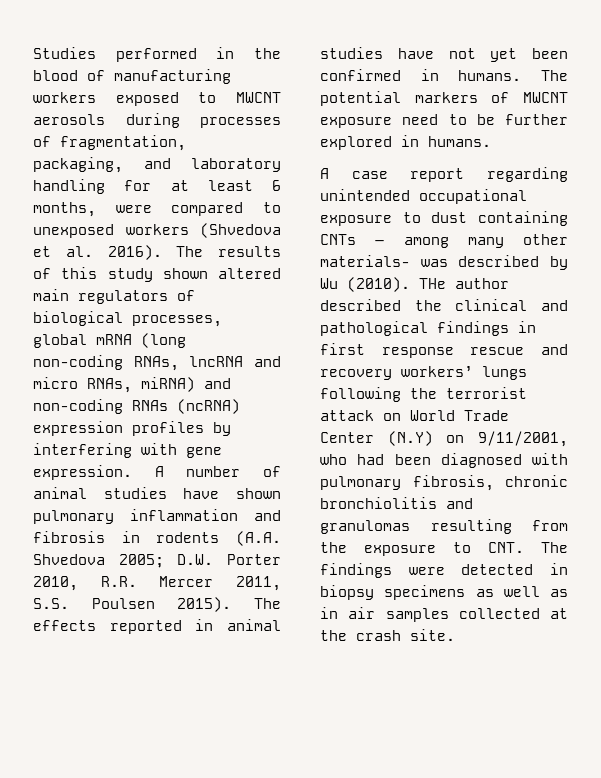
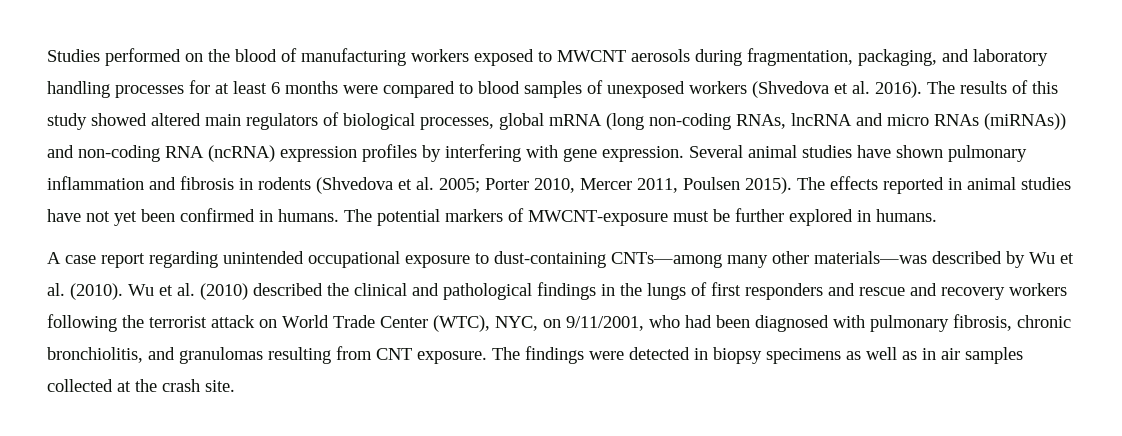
- Studies performed in the blood of manufacturing workers exposed to MWCNT aerosols during processes of fragmentation, packaging, and laboratory handling for at least 6 months, were compared to unexposed workers (Shvedova et al. 2016).
+ Studies performed on the blood of manufacturing workers exposed to MWCNT aerosols during fragmentation, packaging, and laboratory handling processes for at least 6 months were compared to blood samples of unexposed workers (Shvedova et al. 2016).
- The results of this study shown altered main regulators of biological processes, global mRNA (long non-coding RNAs, lncRNA and micro RNAs, miRNA) and non-coding RNAs (ncRNA) expression profiles by interfering with gene expression.
+ The results of this study showed altered main regulators of biological processes, global mRNA (long non-coding RNAs, lncRNA and micro RNAs (miRNAs)) and non-coding RNA (ncRNA) expression profiles by interfering with gene expression.
- A number of animal studies have shown pulmonary inflammation and fibrosis in rodents (A.A. Shvedova 2005; D.W. Porter 2010, R.R. Mercer 2011, S.S. Poulsen 2015).
+ Several animal studies have shown pulmonary inflammation and fibrosis in rodents (Shvedova et al. 2005; Porter 2010, Mercer 2011, Poulsen 2015).
- The potential markers of MWCNT exposure need to be further explored in humans.
+ The potential markers of MWCNT-exposure must be further explored in humans.
- A case report regarding unintended occupational exposure to dust containing CNTs – among many other materials- was described by Wu (2010). THe author described the clinical and pathological findings in first response rescue and recovery workers’ lungs following the terrorist attack on World Trade Center (N.Y) on 9/11/2001, who had been diagnosed with pulmonary fibrosis, chronic bronchiolitis and granulomas resulting from the exposure to CNT. The findings were detected in biopsy specimens as well as in air samples collected at the crash site.
+ A case report regarding unintended occupational exposure to dust-containing CNTs—among many other materials—was described by Wu et al. (2010). Wu et al. (2010) described the clinical and pathological findings in the lungs of first responders and rescue and recovery workers following the terrorist attack on World Trade Center (WTC), NYC, on 9/11/2001, who had been diagnosed with pulmonary fibrosis, chronic bronchiolitis, and granulomas resulting from CNT exposure. The findings were detected in biopsy specimens as well as in air samples collected at the crash site.

